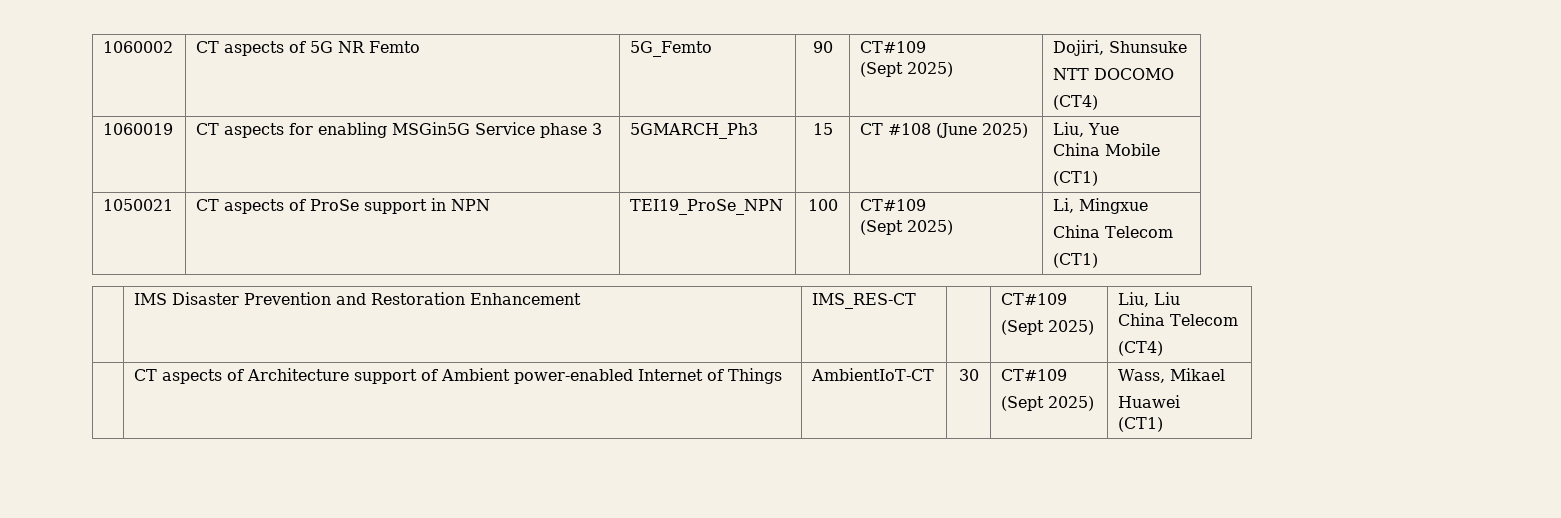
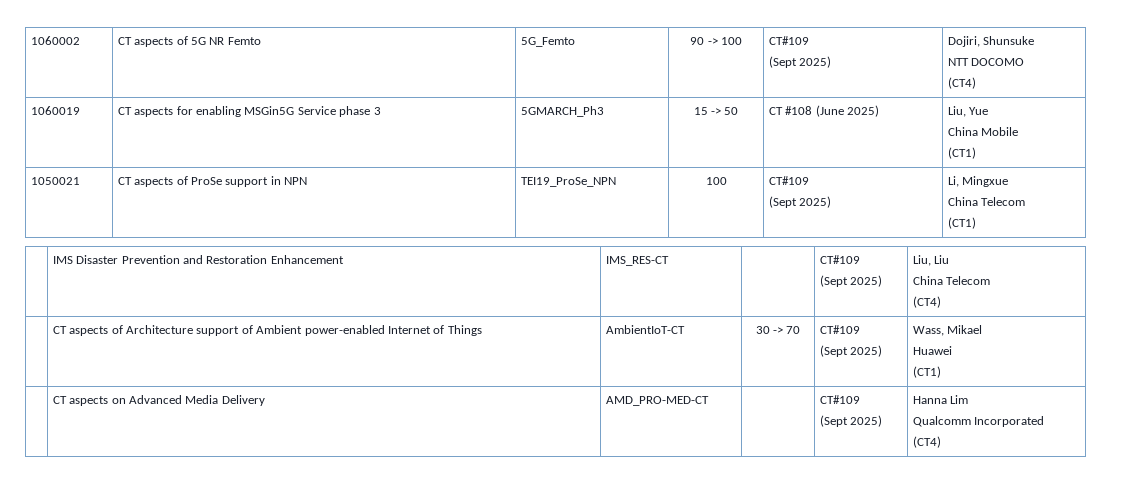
- 1060002 | CT aspects of 5G NR Femto | 5G_Femto | 90 | CT#109
+ 1060002 | CT aspects of 5G NR Femto | 5G_Femto | 90 -> 100 | CT#109
- 1060019 | CT aspects for enabling MSGin5G Service phase 3 | 5GMARCH_Ph3 | 15 | CT #108 (June 2025) | Liu, Yue
+ 1060019 | CT aspects for enabling MSGin5G Service phase 3 | 5GMARCH_Ph3 | 15 -> 50 | CT #108 (June 2025) | Liu, Yue
- | CT aspects of Architecture support of Ambient power-enabled Internet of Things | AmbientIoT-CT | 30 | CT#109
+ | CT aspects of Architecture support of Ambient power-enabled Internet of Things | AmbientIoT-CT | 30 -> 70 | CT#109
+ | CT aspects on Advanced Media Delivery | AMD_PRO-MED-CT | | CT#109
+ (Sept 2025) | Hanna Lim
+ Qualcomm Incorporated
+ (CT4)

